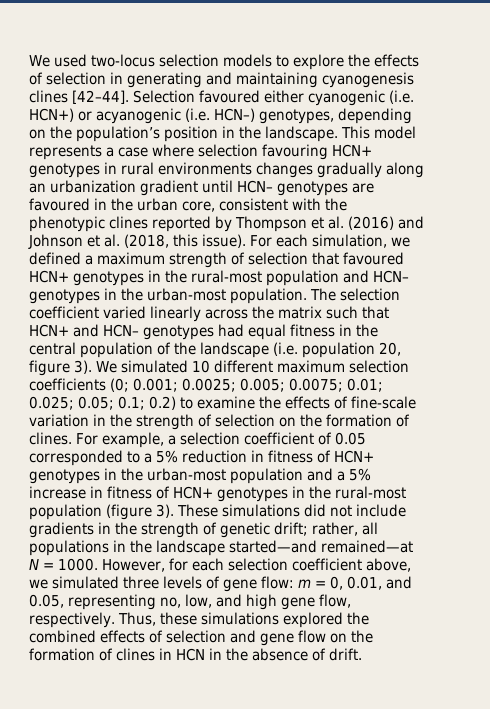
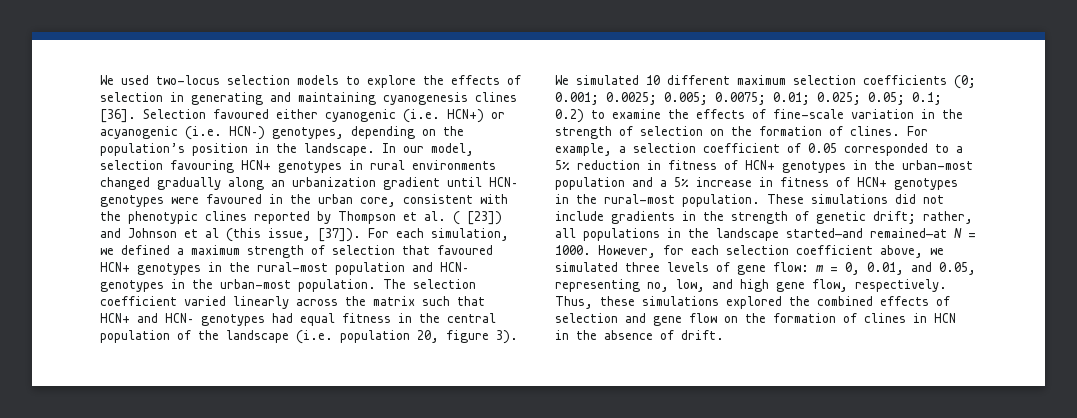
- We used two-locus selection models to explore the effects of selection in generating and maintaining cyanogenesis clines [42–44].
+ We used two-locus selection models to explore the effects of selection in generating and maintaining cyanogenesis clines [36].
- This model represents a case where selection favouring HCN+ genotypes in rural environments changes gradually along an urbanization gradient until HCN– genotypes are favoured in the urban core, consistent with the phenotypic clines reported by Thompson et al. (2016) and Johnson et al. (2018, this issue).
+ In our model, selection favouring HCN+ genotypes in rural environments changed gradually along an urbanization gradient until HCN– genotypes were favoured in the urban core, consistent with the phenotypic clines reported by Thompson et al. ( [23]) and Johnson et al (this issue, [37]).
- For example, a selection coefficient of 0.05 corresponded to a 5% reduction in fitness of HCN+ genotypes in the urban-most population and a 5% increase in fitness of HCN+ genotypes in the rural-most population (figure 3).
+ For example, a selection coefficient of 0.05 corresponded to a 5% reduction in fitness of HCN+ genotypes in the urban-most population and a 5% increase in fitness of HCN+ genotypes in the rural-most population.

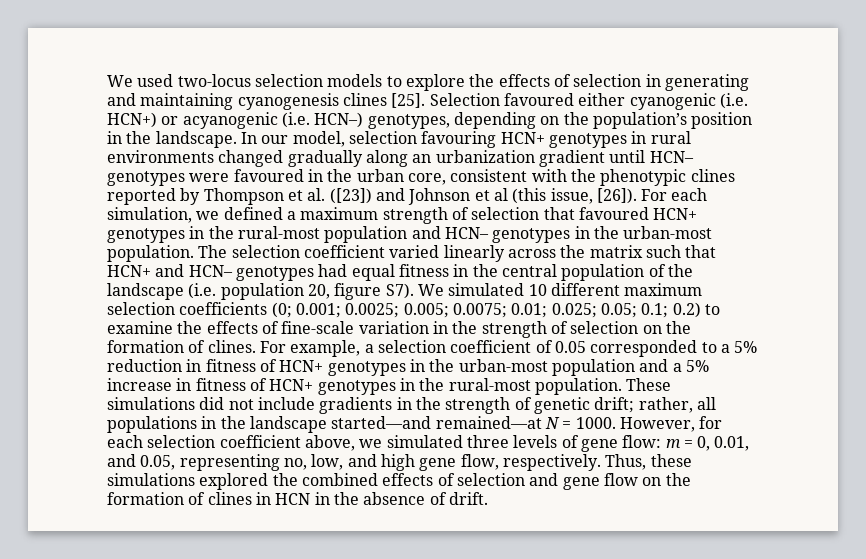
- We used two-locus selection models to explore the effects of selection in generating and maintaining cyanogenesis clines [36].
+ We used two-locus selection models to explore the effects of selection in generating and maintaining cyanogenesis clines [25].
- In our model, selection favouring HCN+ genotypes in rural environments changed gradually along an urbanization gradient until HCN– genotypes were favoured in the urban core, consistent with the phenotypic clines reported by Thompson et al. ( [23]) and Johnson et al (this issue, [37]).
+ In our model, selection favouring HCN+ genotypes in rural environments changed gradually along an urbanization gradient until HCN– genotypes were favoured in the urban core, consistent with the phenotypic clines reported by Thompson et al. ([23]) and Johnson et al (this issue, [26]).
- The selection coefficient varied linearly across the matrix such that HCN+ and HCN– genotypes had equal fitness in the central population of the landscape (i.e. population 20, figure 3). We simulated 10 different maximum selection coefficients (0;
+ The selection coefficient varied linearly across the matrix such that HCN+ and HCN– genotypes had equal fitness in the central population of the landscape (i.e. population 20, figure S7). We simulated 10 different maximum selection coefficients (0;

